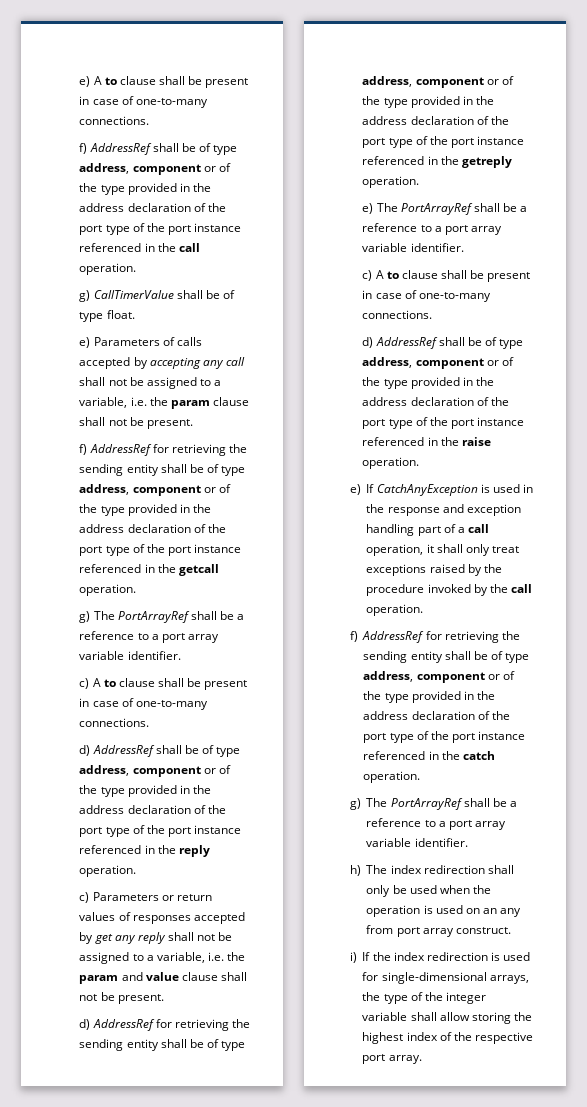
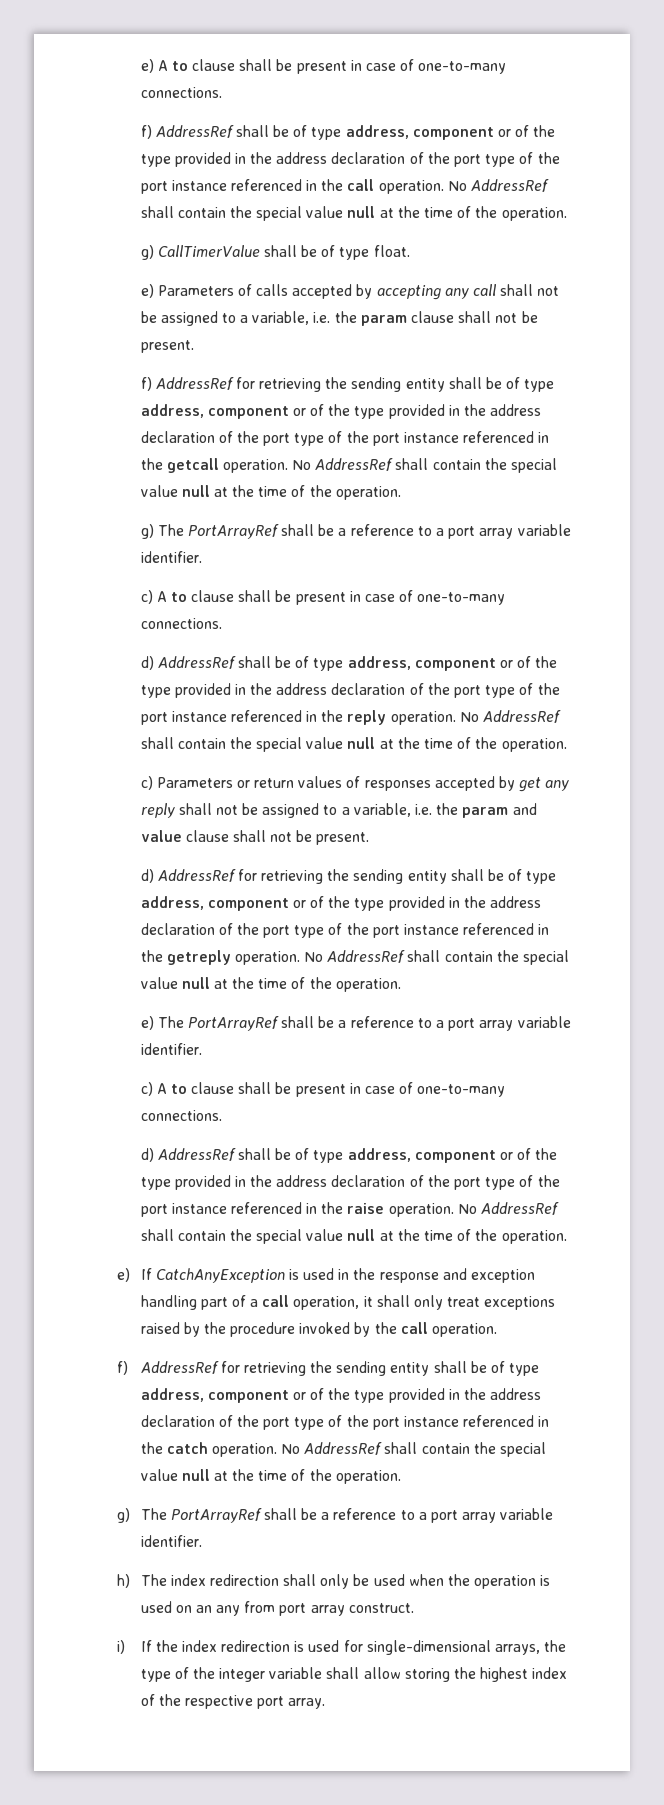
- f) AddressRef shall be of type address, component or of the type provided in the address declaration of the port type of the port instance referenced in the call operation.
+ f) AddressRef shall be of type address, component or of the type provided in the address declaration of the port type of the port instance referenced in the call operation. No AddressRef shall contain the special value null at the time of the operation.
- f) AddressRef for retrieving the sending entity shall be of type address, component or of the type provided in the address declaration of the port type of the port instance referenced in the getcall operation.
+ f) AddressRef for retrieving the sending entity shall be of type address, component or of the type provided in the address declaration of the port type of the port instance referenced in the getcall operation. No AddressRef shall contain the special value null at the time of the operation.
- d) AddressRef shall be of type address, component or of the type provided in the address declaration of the port type of the port instance referenced in the reply operation.
+ d) AddressRef shall be of type address, component or of the type provided in the address declaration of the port type of the port instance referenced in the reply operation. No AddressRef shall contain the special value null at the time of the operation.
- d) AddressRef for retrieving the sending entity shall be of type address, component or of the type provided in the address declaration of the port type of the port instance referenced in the getreply operation.
+ d) AddressRef for retrieving the sending entity shall be of type address, component or of the type provided in the address declaration of the port type of the port instance referenced in the getreply operation. No AddressRef shall contain the special value null at the time of the operation.
- d) AddressRef shall be of type address, component or of the type provided in the address declaration of the port type of the port instance referenced in the raise operation.
+ d) AddressRef shall be of type address, component or of the type provided in the address declaration of the port type of the port instance referenced in the raise operation. No AddressRef shall contain the special value null at the time of the operation.
- f) AddressRef for retrieving the sending entity shall be of type address, component or of the type provided in the address declaration of the port type of the port instance referenced in the catch operation.
+ f) AddressRef for retrieving the sending entity shall be of type address, component or of the type provided in the address declaration of the port type of the port instance referenced in the catch operation. No AddressRef shall contain the special value null at the time of the operation.

